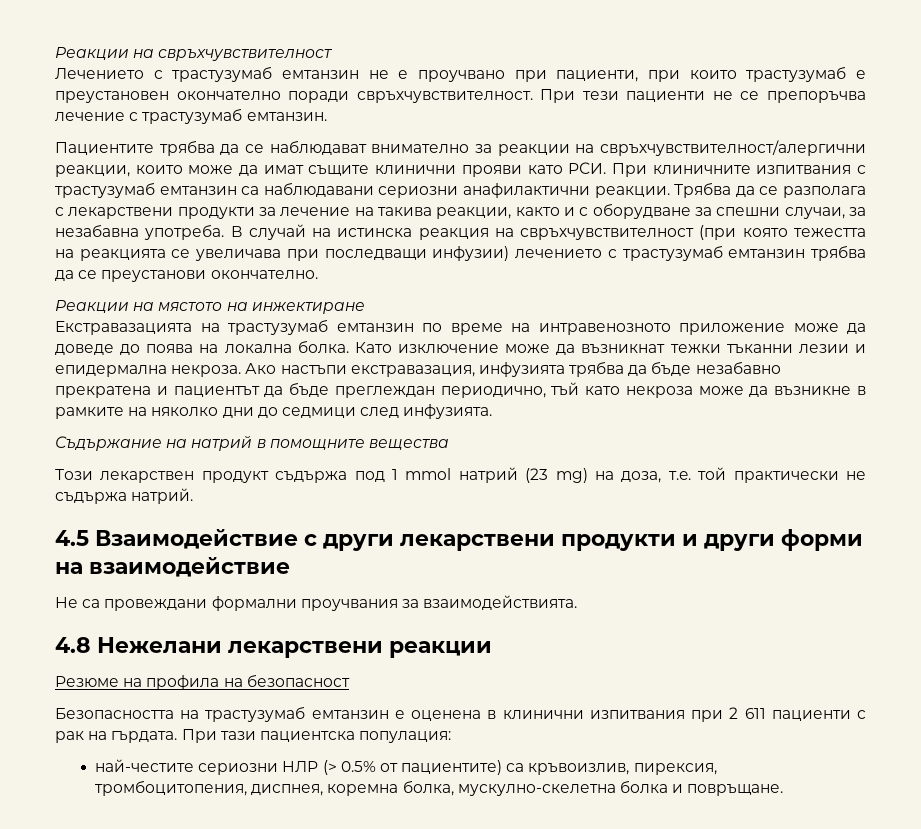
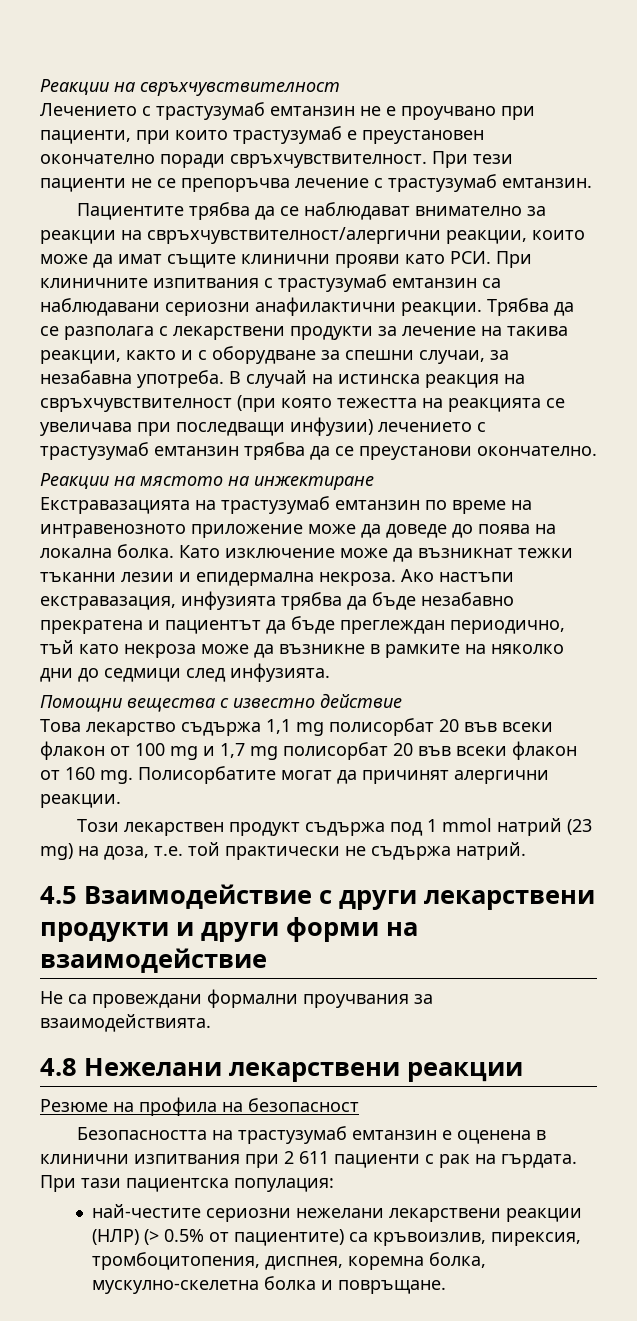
- Съдържание на натрий в помощните вещества
+ Помощни вещества с известно действие
+ Това лекарство съдържа 1,1 mg полисорбат 20 във всеки флакон от 100 mg и 1,7 mg полисорбат 20 във всеки флакон от 160 mg. Полисорбатите могат да причинят алергични реакции.
- най-честите сериозни НЛР (> 0.5% от пациентите) са кръвоизлив, пирексия, тромбоцитопения, диспнея, коремна болка, мускулно-скелетна болка и повръщане.
+ най-честите сериозни нежелани лекарствени реакции (НЛР) (> 0.5% от пациентите) са кръвоизлив, пирексия, тромбоцитопения, диспнея, коремна болка, мускулно-скелетна болка и повръщане.

